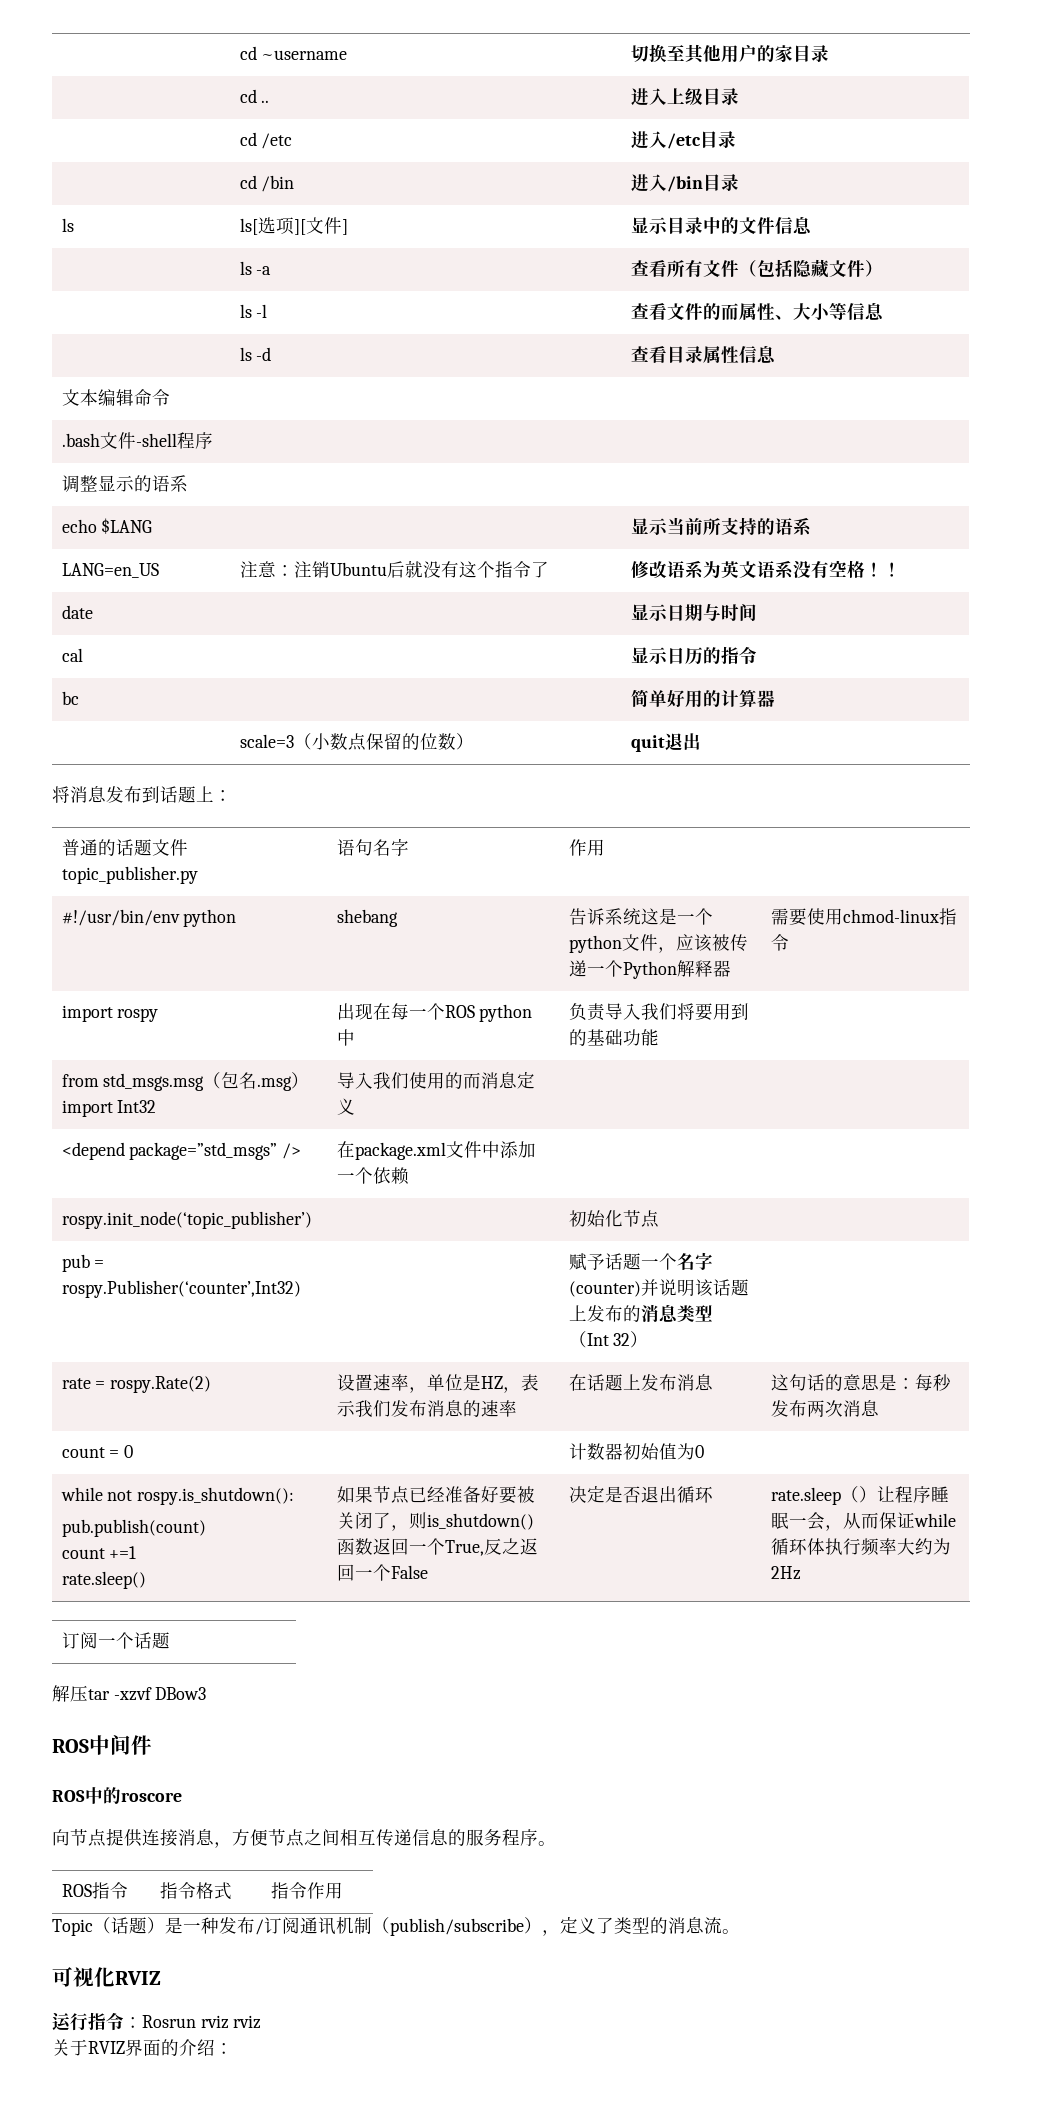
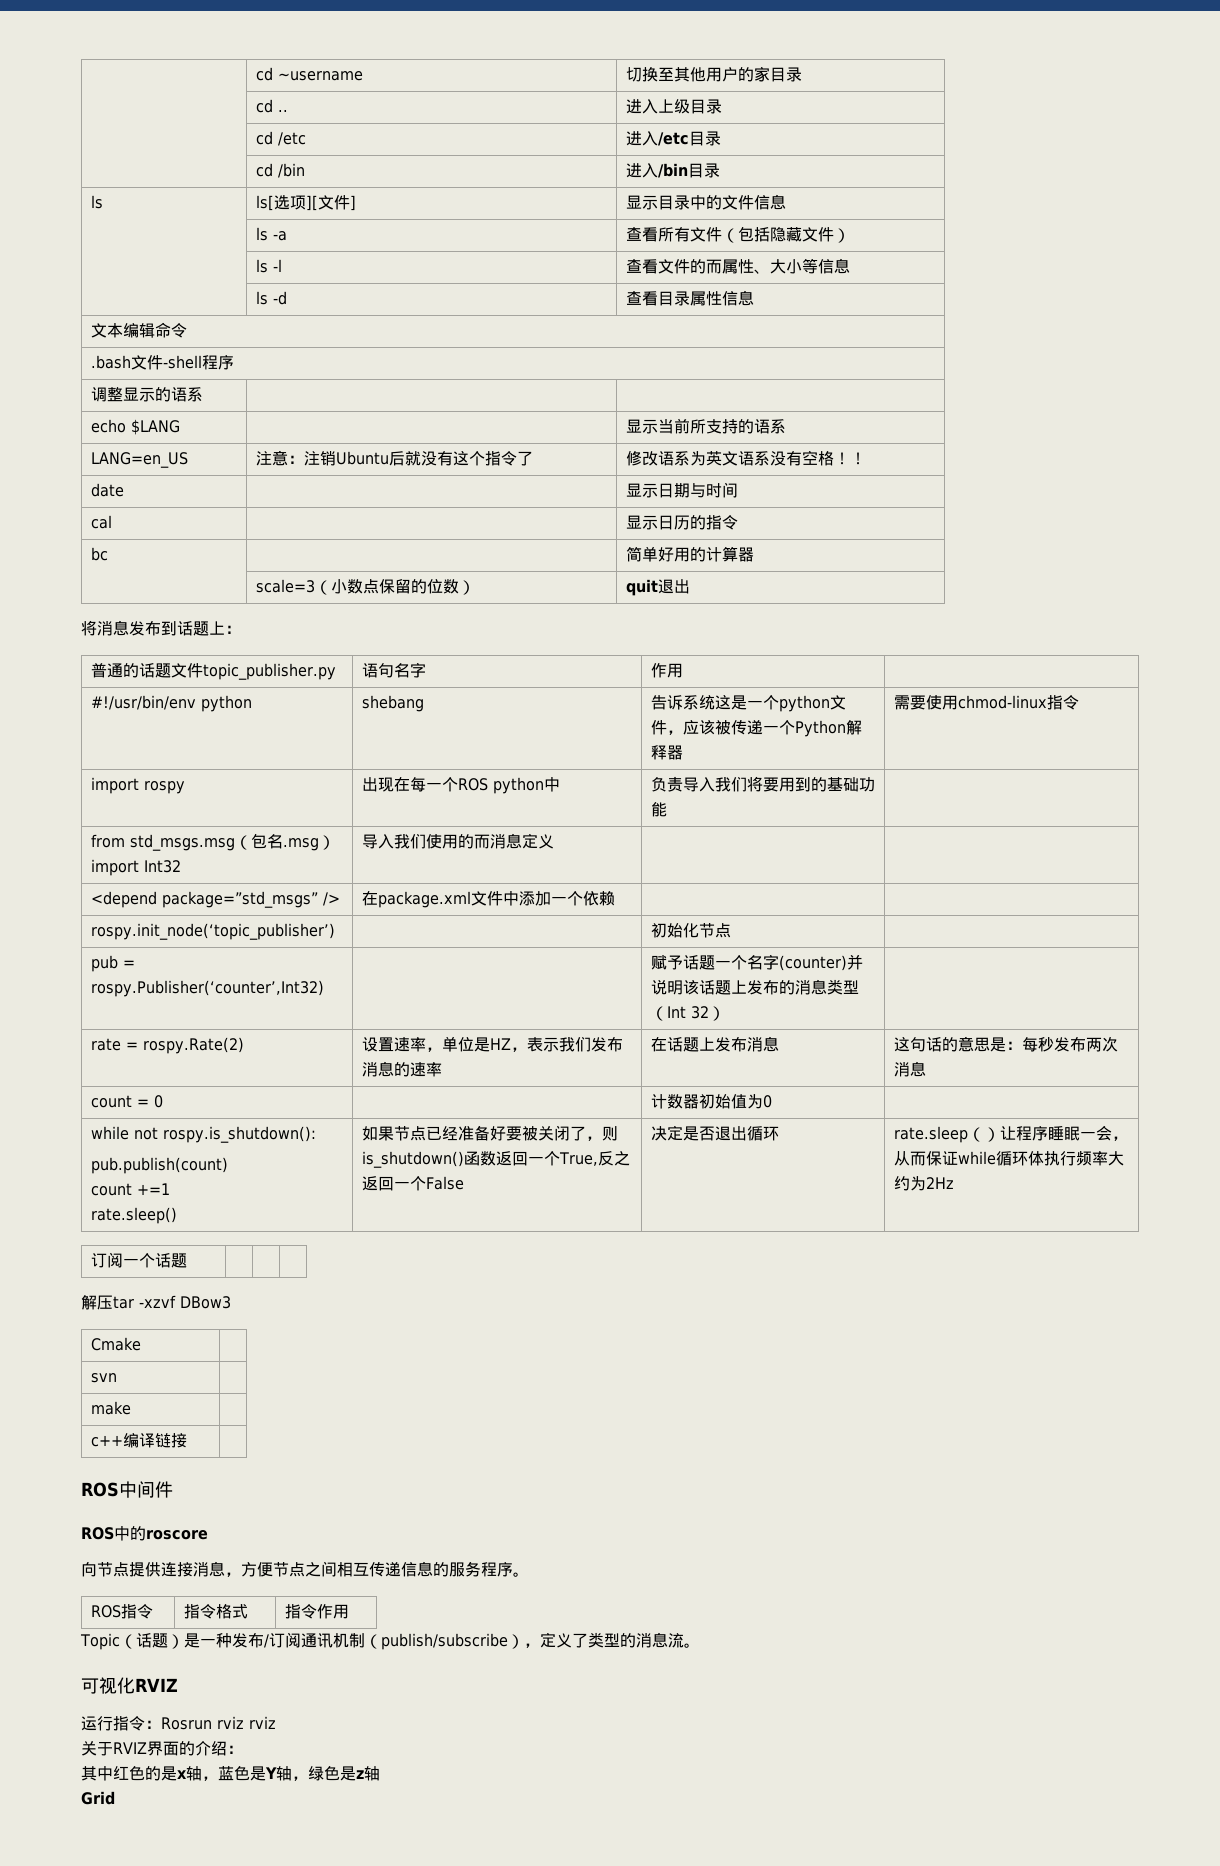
+ Cmake |
+ svn |
+ make |
+ c++编译链接 |
+ 其中红色的是x轴，蓝色是Y轴，绿色是z轴
+ Grid

